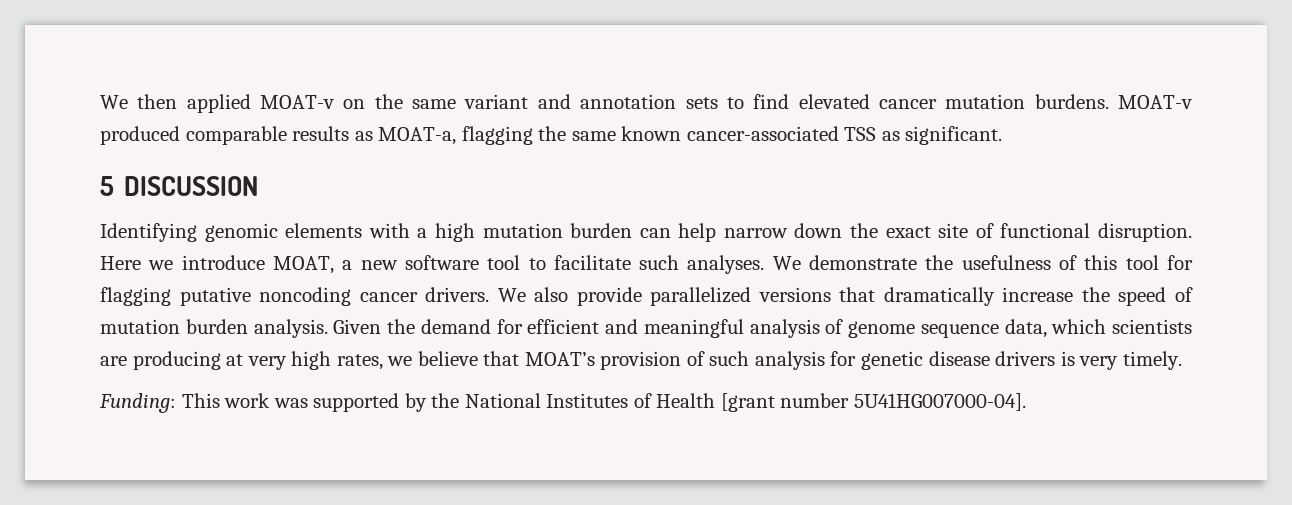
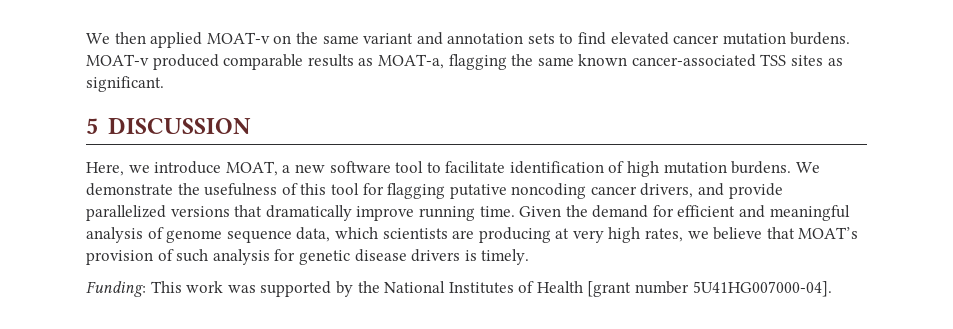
- MOAT-v produced comparable results as MOAT-a, flagging the same known cancer-associated TSS as significant.
+ MOAT-v produced comparable results as MOAT-a, flagging the same known cancer-associated TSS sites as significant.
- Identifying genomic elements with a high mutation burden can help narrow down the exact site of functional disruption. Here we introduce MOAT, a new software tool to facilitate such analyses.
+ Here, we introduce MOAT, a new software tool to facilitate identification of high mutation burdens.
- We demonstrate the usefulness of this tool for flagging putative noncoding cancer drivers. We also provide parallelized versions that dramatically increase the speed of mutation burden analysis.
+ We demonstrate the usefulness of this tool for flagging putative noncoding cancer drivers, and provide parallelized versions that dramatically improve running time.
- Given the demand for efficient and meaningful analysis of genome sequence data, which scientists are producing at very high rates, we believe that MOAT’s provision of such analysis for genetic disease drivers is very timely.
+ Given the demand for efficient and meaningful analysis of genome sequence data, which scientists are producing at very high rates, we believe that MOAT’s provision of such analysis for genetic disease drivers is timely.

